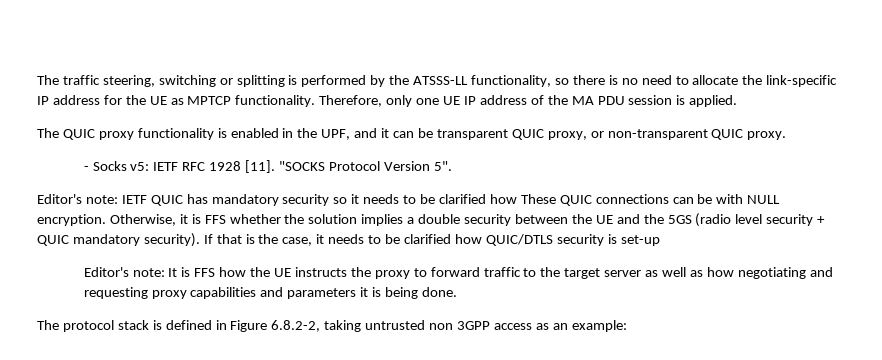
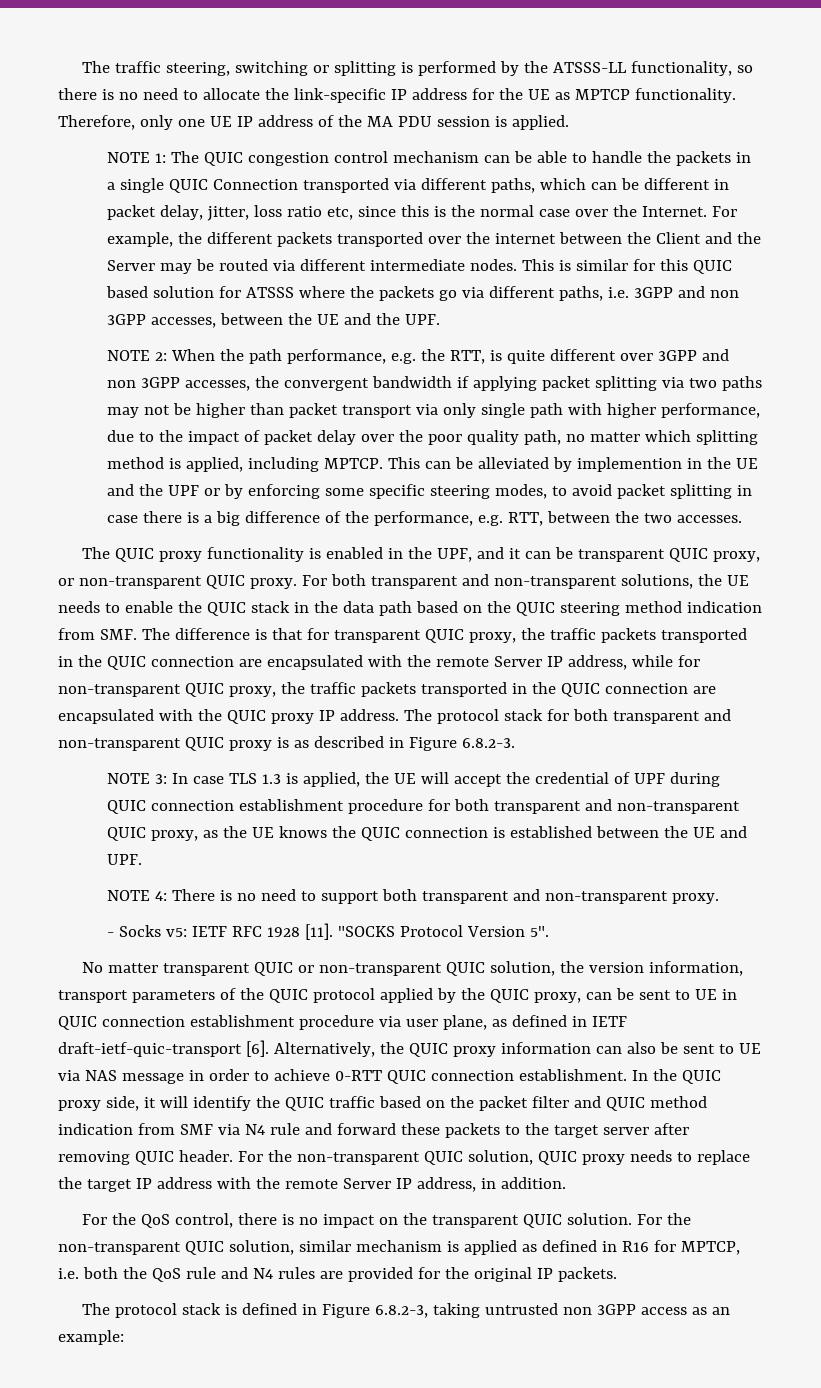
+ NOTE 1: The QUIC congestion control mechanism can be able to handle the packets in a single QUIC Connection transported via different paths, which can be different in packet delay, jitter, loss ratio etc, since this is the normal case over the Internet. For example, the different packets transported over the internet between the Client and the Server may be routed via different intermediate nodes. This is similar for this QUIC based solution for ATSSS where the packets go via different paths, i.e. 3GPP and non 3GPP accesses, between the UE and the UPF.
+ NOTE 2: When the path performance, e.g. the RTT, is quite different over 3GPP and non 3GPP accesses, the convergent bandwidth if applying packet splitting via two paths may not be higher than packet transport via only single path with higher performance, due to the impact of packet delay over the poor quality path, no matter which splitting method is applied, including MPTCP. This can be alleviated by implemention in the UE and the UPF or by enforcing some specific steering modes, to avoid packet splitting in case there is a big difference of the performance, e.g. RTT, between the two accesses.
+ For both transparent and non-transparent solutions, the UE needs to enable the QUIC stack in the data path based on the QUIC steering method indication from SMF. The difference is that for transparent QUIC proxy, the traffic packets transported in the QUIC connection are encapsulated with the remote Server IP address, while for non-transparent QUIC proxy, the traffic packets transported in the QUIC connection are encapsulated with the QUIC proxy IP address. The protocol stack for both transparent and non-transparent QUIC proxy is as described in Figure 6.8.2-3.
+ NOTE 3: In case TLS 1.3 is applied, the UE will accept the credential of UPF during QUIC connection establishment procedure for both transparent and non-transparent QUIC proxy, as the UE knows the QUIC connection is established between the UE and UPF.
+ NOTE 4: There is no need to support both transparent and non-transparent proxy.
- Editor's note: IETF QUIC has mandatory security so it needs to be clarified how These QUIC connections can be with NULL encryption. Otherwise, it is FFS whether the solution implies a double security between the UE and the 5GS (radio level security + QUIC mandatory security). If that is the case, it needs to be clarified how QUIC/DTLS security is set-up
- Editor's note: It is FFS how the UE instructs the proxy to forward traffic to the target server as well as how negotiating and requesting proxy capabilities and parameters it is being done.
+ No matter transparent QUIC or non-transparent QUIC solution, the version information, transport parameters of the QUIC protocol applied by the QUIC proxy, can be sent to UE in QUIC connection establishment procedure via user plane, as defined in IETF draft-ietf-quic-transport [6]. Alternatively, the QUIC proxy information can also be sent to UE via NAS message in order to achieve 0-RTT QUIC connection establishment. In the QUIC proxy side, it will identify the QUIC traffic based on the packet filter and QUIC method indication from SMF via N4 rule and forward these packets to the target server after removing QUIC header. For the non-transparent QUIC solution, QUIC proxy needs to replace the target IP address with the remote Server IP address, in addition.
+ For the QoS control, there is no impact on the transparent QUIC solution. For the non-transparent QUIC solution, similar mechanism is applied as defined in R16 for MPTCP, i.e. both the QoS rule and N4 rules are provided for the original IP packets.
- The protocol stack is defined in Figure 6.8.2-2, taking untrusted non 3GPP access as an example:
+ The protocol stack is defined in Figure 6.8.2-3, taking untrusted non 3GPP access as an example:

